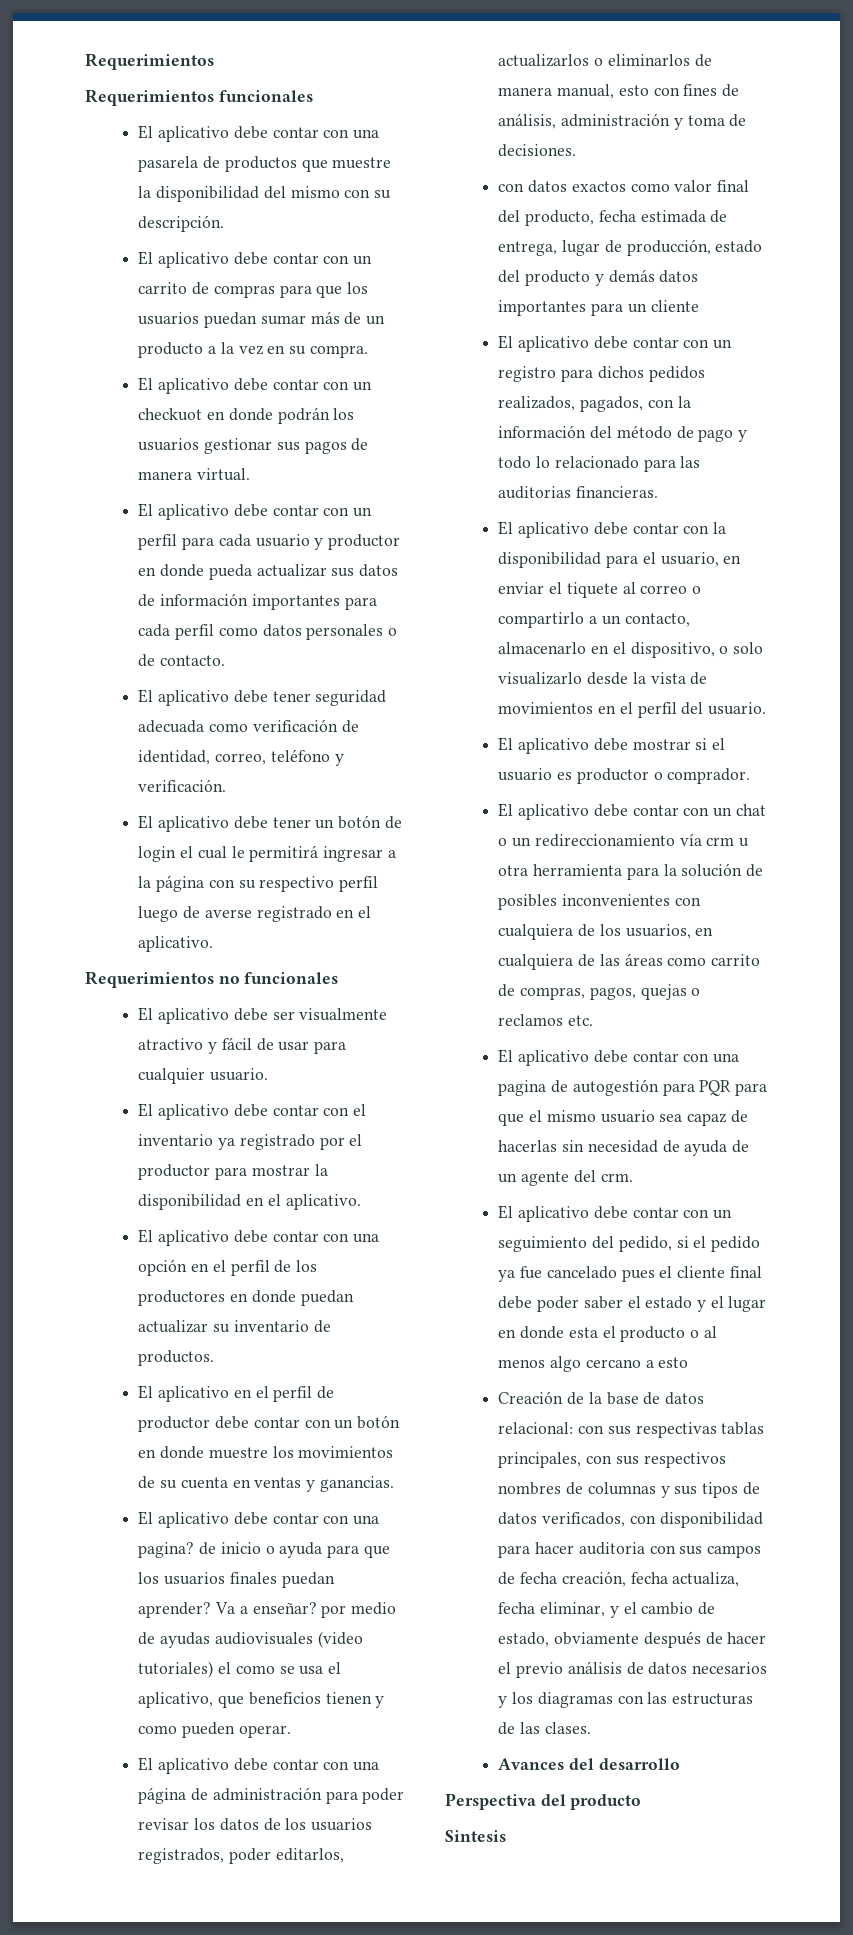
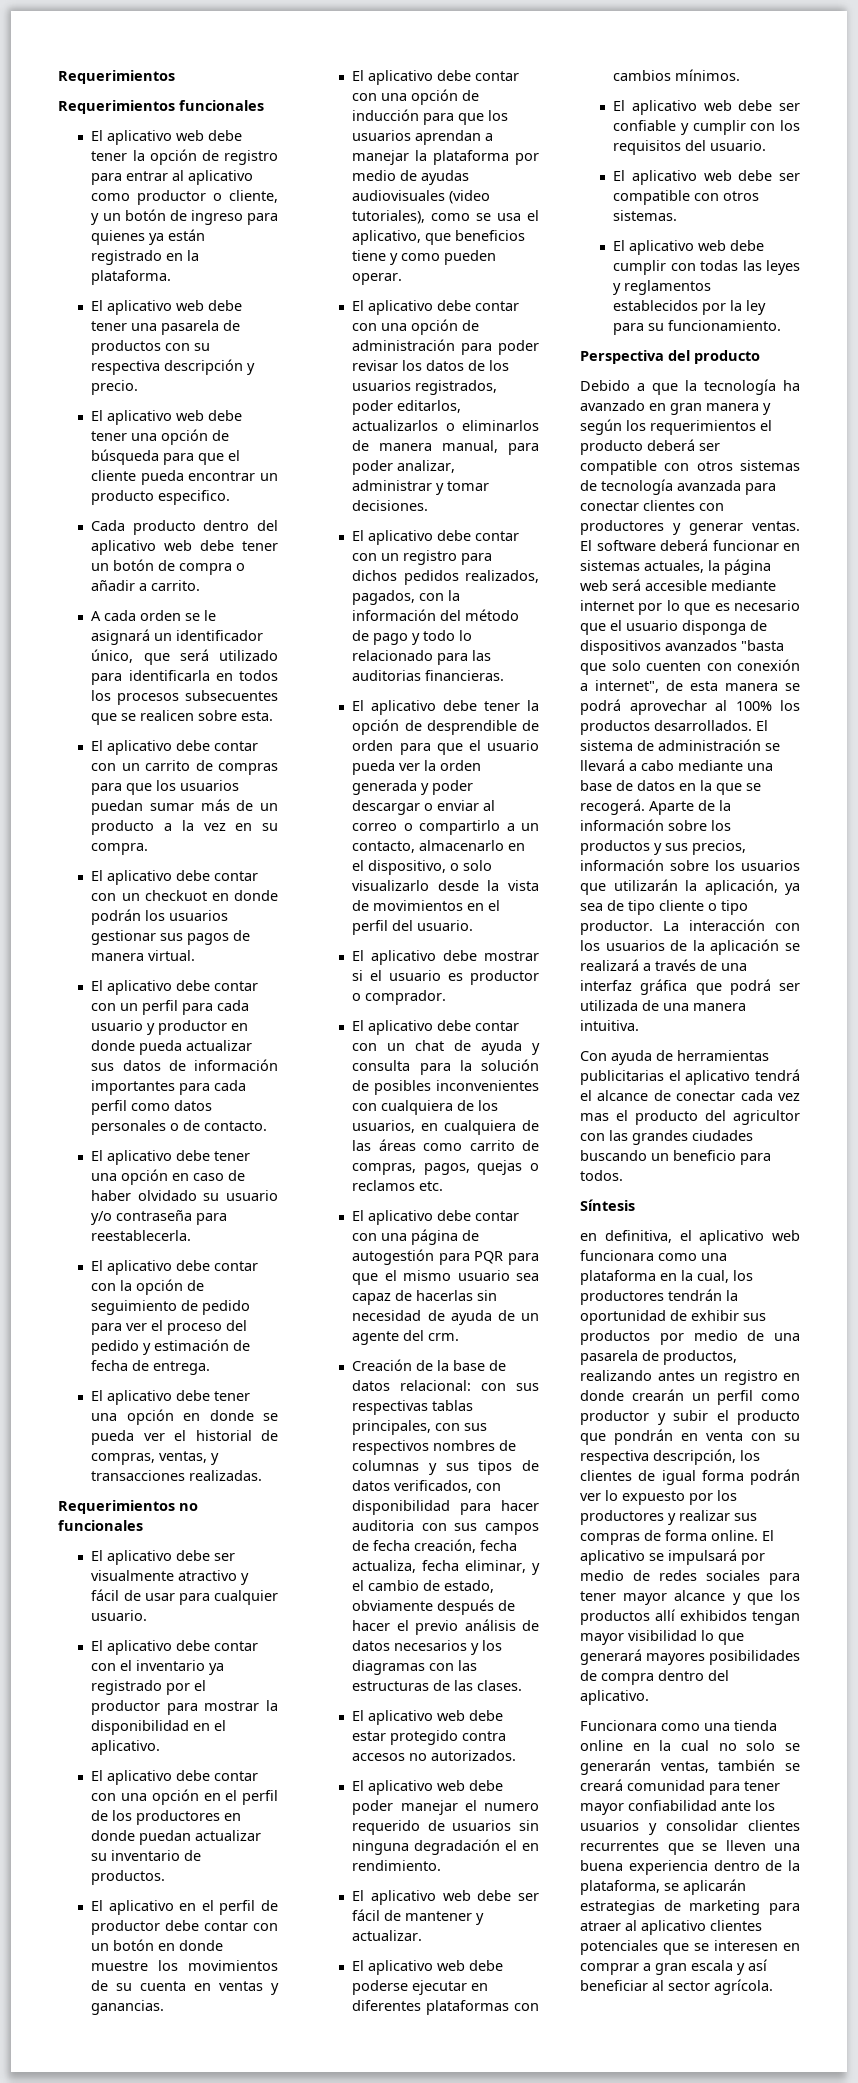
- El aplicativo debe contar con una pasarela de productos que muestre la disponibilidad del mismo con su descripción.
+ El aplicativo web debe tener la opción de registro para entrar al aplicativo como productor o cliente, y un botón de ingreso para quienes ya están registrado en la plataforma.
+ El aplicativo web debe tener una pasarela de productos con su respectiva descripción y precio.
+ El aplicativo web debe tener una opción de búsqueda para que el cliente pueda encontrar un producto especifico.
+ Cada producto dentro del aplicativo web debe tener un botón de compra o añadir a carrito.
+ A cada orden se le asignará un identificador único, que será utilizado para identificarla en todos los procesos subsecuentes que se realicen sobre esta.
- El aplicativo debe tener seguridad adecuada como verificación de identidad, correo, teléfono y verificación.
- El aplicativo debe tener un botón de login el cual le permitirá ingresar a la página con su respectivo perfil luego de averse registrado en el aplicativo.
+ El aplicativo debe tener una opción en caso de haber olvidado su usuario y/o contraseña para reestablecerla.
+ El aplicativo debe contar con la opción de seguimiento de pedido para ver el proceso del pedido y estimación de fecha de entrega.
+ El aplicativo debe tener una opción en donde se pueda ver el historial de compras, ventas, y transacciones realizadas.
- El aplicativo debe contar con una pagina? de inicio o ayuda para que los usuarios finales puedan aprender? Va a enseñar? por medio de ayudas audiovisuales (video tutoriales) el como se usa el aplicativo, que beneficios tienen y como pueden operar.
+ El aplicativo debe contar con una opción de inducción para que los usuarios aprendan a manejar la plataforma por medio de ayudas audiovisuales (video tutoriales), como se usa el aplicativo, que beneficios tiene y como pueden operar.
- El aplicativo debe contar con una página de administración para poder revisar los datos de los usuarios registrados, poder editarlos, actualizarlos o eliminarlos de manera manual, esto con fines de análisis, administración y toma de decisiones.
- con datos exactos como valor final del producto, fecha estimada de entrega, lugar de producción, estado del producto y demás datos importantes para un cliente
+ El aplicativo debe contar con una opción de administración para poder revisar los datos de los usuarios registrados, poder editarlos, actualizarlos o eliminarlos de manera manual, para poder analizar, administrar y tomar decisiones.
- El aplicativo debe contar con la disponibilidad para el usuario, en enviar el tiquete al correo o compartirlo a un contacto, almacenarlo en el dispositivo, o solo visualizarlo desde la vista de movimientos en el perfil del usuario.
+ El aplicativo debe tener la opción de desprendible de orden para que el usuario pueda ver la orden generada y poder descargar o enviar al correo o compartirlo a un contacto, almacenarlo en el dispositivo, o solo visualizarlo desde la vista de movimientos en el perfil del usuario.
- El aplicativo debe contar con un chat o un redireccionamiento vía crm u otra herramienta para la solución de posibles inconvenientes con cualquiera de los usuarios, en cualquiera de las áreas como carrito de compras, pagos, quejas o reclamos etc.
+ El aplicativo debe contar con un chat de ayuda y consulta para la solución de posibles inconvenientes con cualquiera de los usuarios, en cualquiera de las áreas como carrito de compras, pagos, quejas o reclamos etc.
- El aplicativo debe contar con una pagina de autogestión para PQR para que el mismo usuario sea capaz de hacerlas sin necesidad de ayuda de un agente del crm.
+ El aplicativo debe contar con una página de autogestión para PQR para que el mismo usuario sea capaz de hacerlas sin necesidad de ayuda de un agente del crm.
- El aplicativo debe contar con un seguimiento del pedido, si el pedido ya fue cancelado pues el cliente final debe poder saber el estado y el lugar en donde esta el producto o al menos algo cercano a esto
- Avances del desarrollo
+ El aplicativo web debe estar protegido contra accesos no autorizados.
+ El aplicativo web debe poder manejar el numero requerido de usuarios sin ninguna degradación el en rendimiento.
+ El aplicativo web debe ser fácil de mantener y actualizar.
+ El aplicativo web debe poderse ejecutar en diferentes plataformas con cambios mínimos.
+ El aplicativo web debe ser confiable y cumplir con los requisitos del usuario.
+ El aplicativo web debe ser compatible con otros sistemas.
+ El aplicativo web debe cumplir con todas las leyes y reglamentos establecidos por la ley para su funcionamiento.
  Perspectiva del producto
- Sintesis
+ Debido a que la tecnología ha avanzado en gran manera y según los requerimientos el producto deberá ser compatible con otros sistemas de tecnología avanzada para conectar clientes con productores y generar ventas. El software deberá funcionar en sistemas actuales, la página web será accesible mediante internet por lo que es necesario que el usuario disponga de dispositivos avanzados "basta que solo cuenten con conexión a internet", de esta manera se podrá aprovechar al 100% los productos desarrollados. El sistema de administración se llevará a cabo mediante una base de datos en la que se recogerá. Aparte de la información sobre los productos y sus precios, información sobre los usuarios que utilizarán la aplicación, ya sea de tipo cliente o tipo productor. La interacción con los usuarios de la aplicación se realizará a través de una interfaz gráfica que podrá ser utilizada de una manera intuitiva.
+ Con ayuda de herramientas publicitarias el aplicativo tendrá el alcance de conectar cada vez mas el producto del agricultor con las grandes ciudades buscando un beneficio para todos.
+ Síntesis
+ en definitiva, el aplicativo web funcionara como una plataforma en la cual, los productores tendrán la oportunidad de exhibir sus productos por medio de una pasarela de productos, realizando antes un registro en donde crearán un perfil como productor y subir el producto que pondrán en venta con su respectiva descripción, los clientes de igual forma podrán ver lo expuesto por los productores y realizar sus compras de forma online. El aplicativo se impulsará por medio de redes sociales para tener mayor alcance y que los productos allí exhibidos tengan mayor visibilidad lo que generará mayores posibilidades de compra dentro del aplicativo.
+ Funcionara como una tienda online en la cual no solo se generarán ventas, también se creará comunidad para tener mayor confiabilidad ante los usuarios y consolidar clientes recurrentes que se lleven una buena experiencia dentro de la plataforma, se aplicarán estrategias de marketing para atraer al aplicativo clientes potenciales que se interesen en comprar a gran escala y así beneficiar al sector agrícola.

